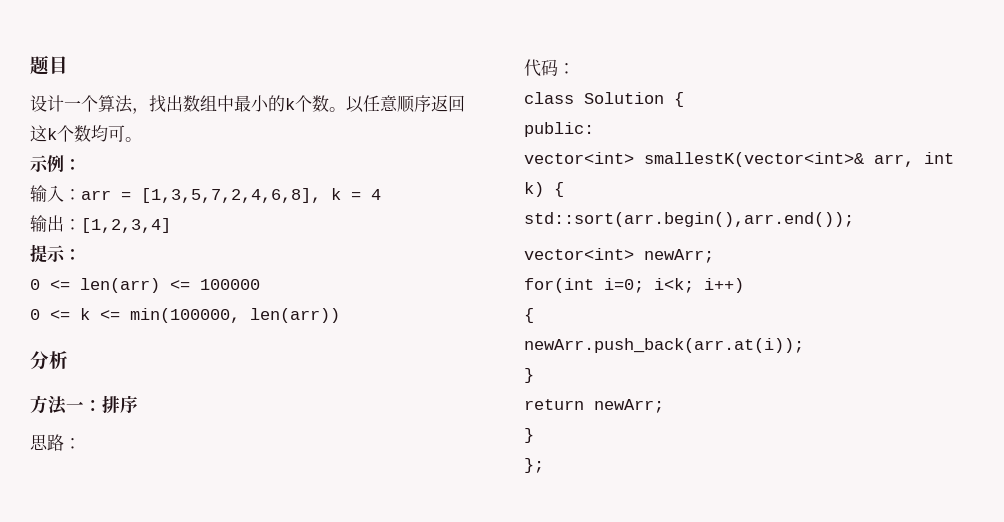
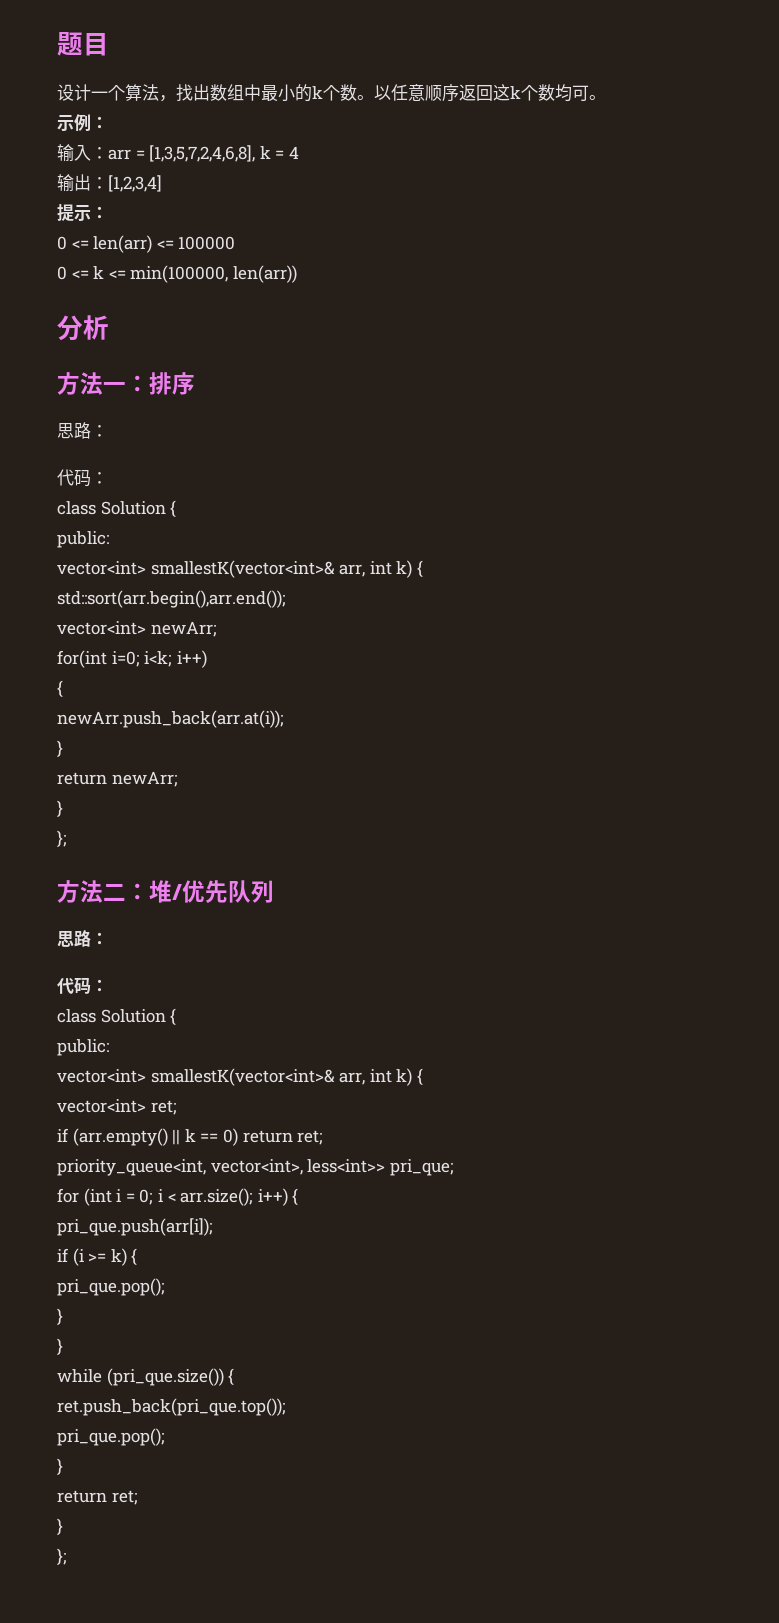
+ 方法二：堆/优先队列
+ 思路：
+ 代码：
+ class Solution {
+ public:
+ vector<int> smallestK(vector<int>& arr, int k) {
+ vector<int> ret;
+ if (arr.empty() || k == 0) return ret;
+ priority_queue<int, vector<int>, less<int>> pri_que;
+ for (int i = 0; i < arr.size(); i++) {
+ pri_que.push(arr[i]);
+ if (i >= k) {
+ pri_que.pop();
+ }
+ }
+ while (pri_que.size()) {
+ ret.push_back(pri_que.top());
+ pri_que.pop();
+ }
+ return ret;
+ }
+ };

